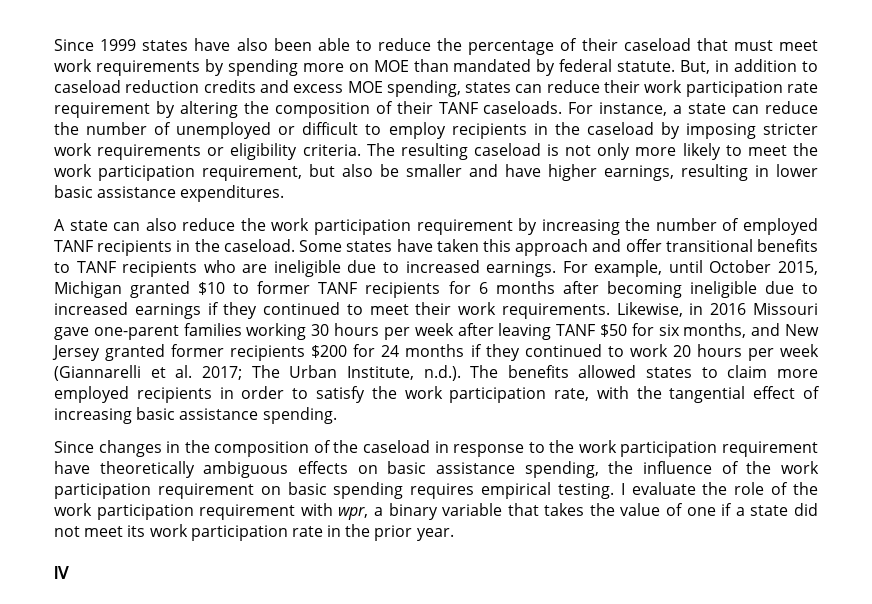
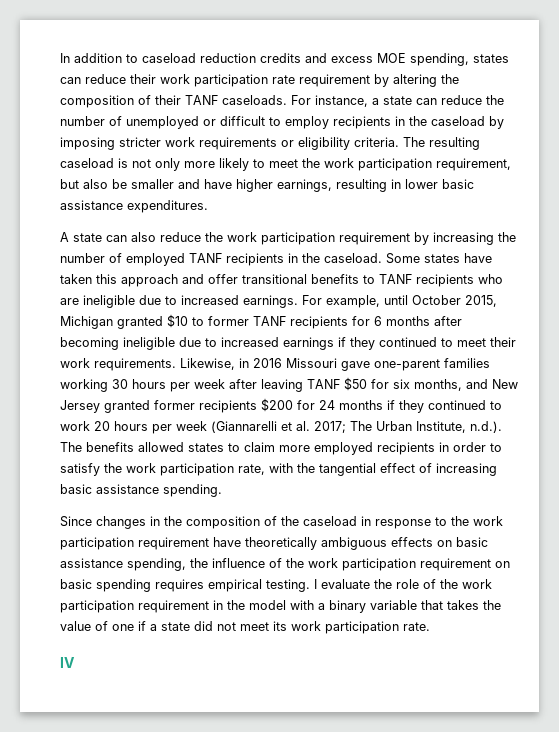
- Since 1999 states have also been able to reduce the percentage of their caseload that must meet work requirements by spending more on MOE than mandated by federal statute. But, in addition to caseload reduction credits and excess MOE spending, states can reduce their work participation rate requirement by altering the composition of their TANF caseloads.
+ In addition to caseload reduction credits and excess MOE spending, states can reduce their work participation rate requirement by altering the composition of their TANF caseloads.
- I evaluate the role of the work participation requirement with wpr, a binary variable that takes the value of one if a state did not meet its work participation rate in the prior year.
+ I evaluate the role of the work participation requirement in the model with a binary variable that takes the value of one if a state did not meet its work participation rate.

